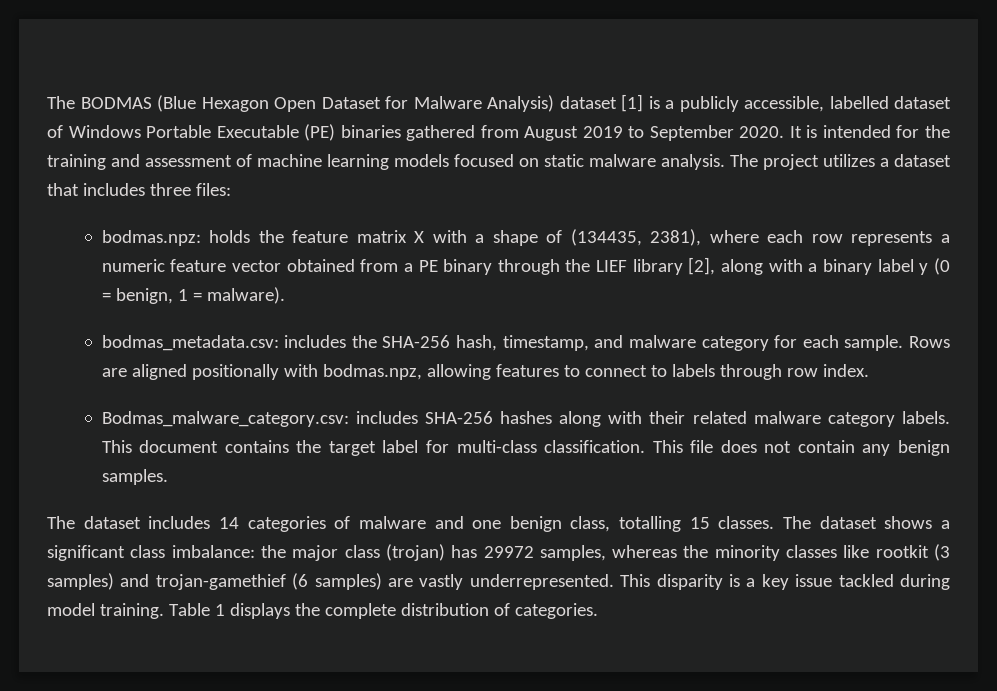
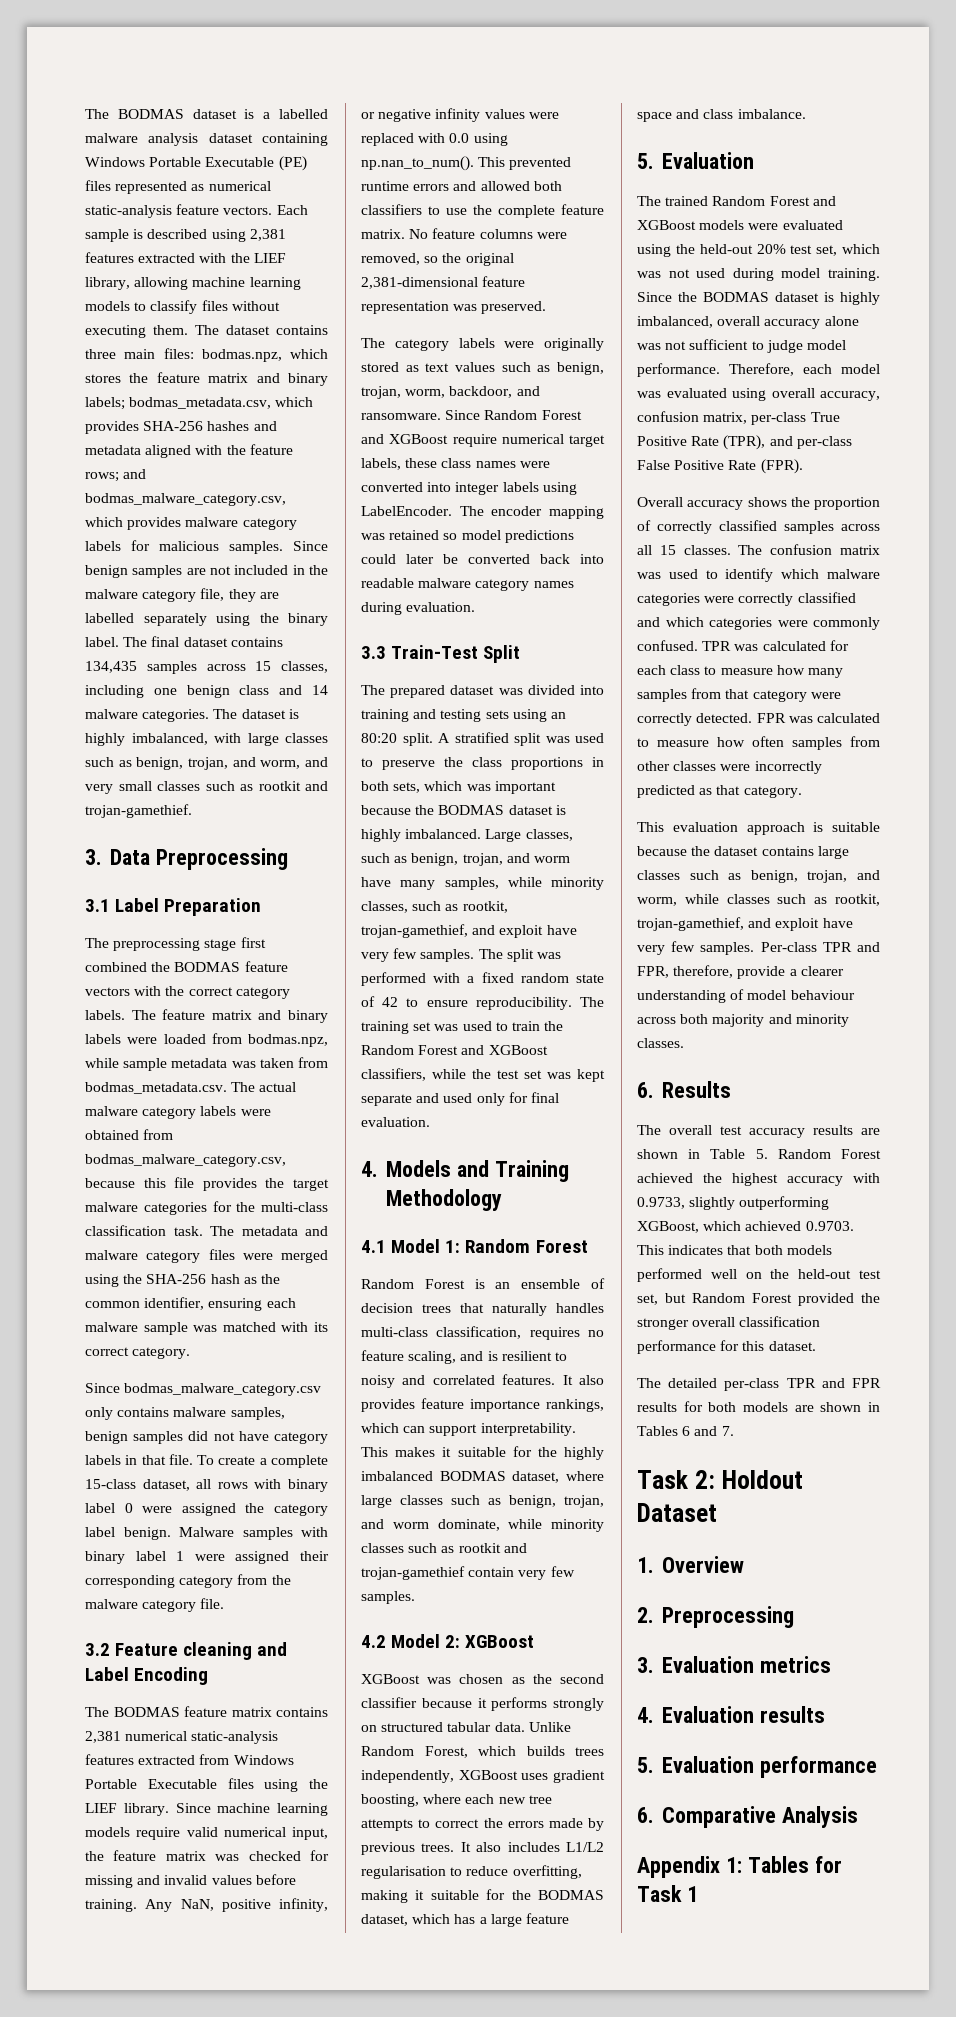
- The BODMAS (Blue Hexagon Open Dataset for Malware Analysis) dataset [1] is a publicly accessible, labelled dataset of Windows Portable Executable (PE) binaries gathered from August 2019 to September 2020. It is intended for the training and assessment of machine learning models focused on static malware analysis. The project utilizes a dataset that includes three files:
- bodmas.npz: holds the feature matrix X with a shape of (134435, 2381), where each row represents a numeric feature vector obtained from a PE binary through the LIEF library [2], along with a binary label y (0 = benign, 1 = malware).
- bodmas_metadata.csv: includes the SHA-256 hash, timestamp, and malware category for each sample. Rows are aligned positionally with bodmas.npz, allowing features to connect to labels through row index.
- Bodmas_malware_category.csv: includes SHA-256 hashes along with their related malware category labels. This document contains the target label for multi-class classification. This file does not contain any benign samples.
- The dataset includes 14 categories of malware and one benign class, totalling 15 classes. The dataset shows a significant class imbalance: the major class (trojan) has 29972 samples, whereas the minority classes like rootkit (3 samples) and trojan-gamethief (6 samples) are vastly underrepresented. This disparity is a key issue tackled during model training. Table 1 displays the complete distribution of categories.
+ The BODMAS dataset is a labelled malware analysis dataset containing Windows Portable Executable (PE) files represented as numerical static-analysis feature vectors. Each sample is described using 2,381 features extracted with the LIEF library, allowing machine learning models to classify files without executing them. The dataset contains three main files: bodmas.npz, which stores the feature matrix and binary labels; bodmas_metadata.csv, which provides SHA-256 hashes and metadata aligned with the feature rows; and bodmas_malware_category.csv, which provides malware category labels for malicious samples. Since benign samples are not included in the malware category file, they are labelled separately using the binary label. The final dataset contains 134,435 samples across 15 classes, including one benign class and 14 malware categories. The dataset is highly imbalanced, with large classes such as benign, trojan, and worm, and very small classes such as rootkit and trojan-gamethief.
+ 3. Data Preprocessing
+ 3.1 Label Preparation
+ The preprocessing stage first combined the BODMAS feature vectors with the correct category labels. The feature matrix and binary labels were loaded from bodmas.npz, while sample metadata was taken from bodmas_metadata.csv. The actual malware category labels were obtained from bodmas_malware_category.csv, because this file provides the target malware categories for the multi-class classification task. The metadata and malware category files were merged using the SHA-256 hash as the common identifier, ensuring each malware sample was matched with its correct category.
+ Since bodmas_malware_category.csv only contains malware samples, benign samples did not have category labels in that file. To create a complete 15-class dataset, all rows with binary label 0 were assigned the category label benign. Malware samples with binary label 1 were assigned their corresponding category from the malware category file.
+ 3.2 Feature cleaning and Label Encoding
+ The BODMAS feature matrix contains 2,381 numerical static-analysis features extracted from Windows Portable Executable files using the LIEF library. Since machine learning models require valid numerical input, the feature matrix was checked for missing and invalid values before training. Any NaN, positive infinity, or negative infinity values were replaced with 0.0 using np.nan_to_num(). This prevented runtime errors and allowed both classifiers to use the complete feature matrix. No feature columns were removed, so the original 2,381-dimensional feature representation was preserved.
+ The category labels were originally stored as text values such as benign, trojan, worm, backdoor, and ransomware. Since Random Forest and XGBoost require numerical target labels, these class names were converted into integer labels using LabelEncoder. The encoder mapping was retained so model predictions could later be converted back into readable malware category names during evaluation.
+ 3.3 Train-Test Split
+ The prepared dataset was divided into training and testing sets using an 80:20 split. A stratified split was used to preserve the class proportions in both sets, which was important because the BODMAS dataset is highly imbalanced. Large classes, such as benign, trojan, and worm have many samples, while minority classes, such as rootkit, trojan-gamethief, and exploit have very few samples. The split was performed with a fixed random state of 42 to ensure reproducibility. The training set was used to train the Random Forest and XGBoost classifiers, while the test set was kept separate and used only for final evaluation.
+ 4. Models and Training Methodology
+ 4.1 Model 1: Random Forest
+ Random Forest is an ensemble of decision trees that naturally handles multi-class classification, requires no feature scaling, and is resilient to noisy and correlated features. It also provides feature importance rankings, which can support interpretability. This makes it suitable for the highly imbalanced BODMAS dataset, where large classes such as benign, trojan, and worm dominate, while minority classes such as rootkit and trojan-gamethief contain very few samples.
+ 4.2 Model 2: XGBoost
+ XGBoost was chosen as the second classifier because it performs strongly on structured tabular data. Unlike Random Forest, which builds trees independently, XGBoost uses gradient boosting, where each new tree attempts to correct the errors made by previous trees. It also includes L1/L2 regularisation to reduce overfitting, making it suitable for the BODMAS dataset, which has a large feature space and class imbalance.
+ 5. Evaluation
+ The trained Random Forest and XGBoost models were evaluated using the held-out 20% test set, which was not used during model training. Since the BODMAS dataset is highly imbalanced, overall accuracy alone was not sufficient to judge model performance. Therefore, each model was evaluated using overall accuracy, confusion matrix, per-class True Positive Rate (TPR), and per-class False Positive Rate (FPR).
+ Overall accuracy shows the proportion of correctly classified samples across all 15 classes. The confusion matrix was used to identify which malware categories were correctly classified and which categories were commonly confused. TPR was calculated for each class to measure how many samples from that category were correctly detected. FPR was calculated to measure how often samples from other classes were incorrectly predicted as that category.
+ This evaluation approach is suitable because the dataset contains large classes such as benign, trojan, and worm, while classes such as rootkit, trojan-gamethief, and exploit have very few samples. Per-class TPR and FPR, therefore, provide a clearer understanding of model behaviour across both majority and minority classes.
+ 6. Results
+ The overall test accuracy results are shown in Table 5. Random Forest achieved the highest accuracy with 0.9733, slightly outperforming XGBoost, which achieved 0.9703. This indicates that both models performed well on the held-out test set, but Random Forest provided the stronger overall classification performance for this dataset.
+ The detailed per-class TPR and FPR results for both models are shown in Tables 6 and 7.
+ Task 2: Holdout Dataset
+ 1. Overview
+ 2. Preprocessing
+ 3. Evaluation metrics
+ 4. Evaluation results
+ 5. Evaluation performance
+ 6. Comparative Analysis
+ Appendix 1: Tables for Task 1

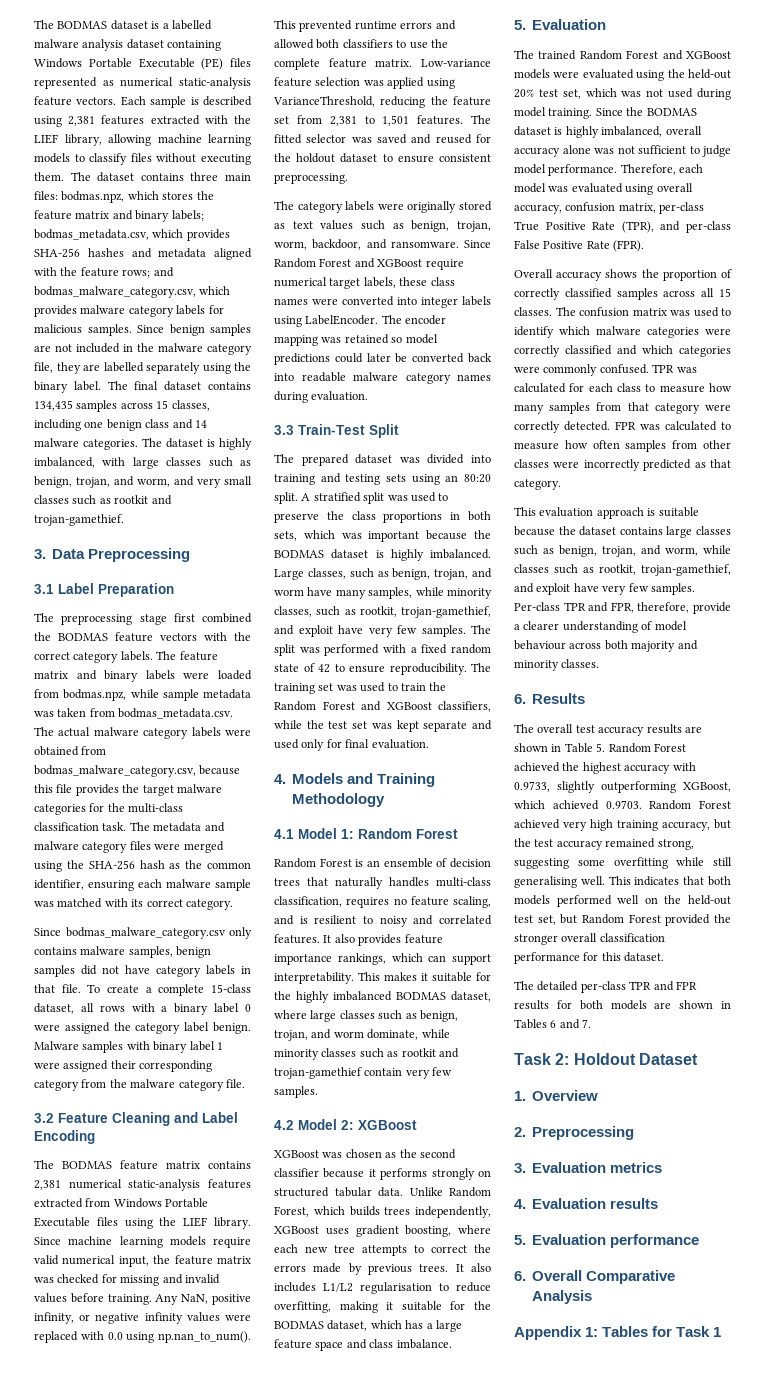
- To create a complete 15-class dataset, all rows with binary label 0 were assigned the category label benign.
+ To create a complete 15-class dataset, all rows with a binary label 0 were assigned the category label benign.
- 3.2 Feature cleaning and Label Encoding
+ 3.2 Feature Cleaning and Label Encoding
- No feature columns were removed, so the original 2,381-dimensional feature representation was preserved.
+ Low-variance feature selection was applied using VarianceThreshold, reducing the feature set from 2,381 to 1,501 features. The fitted selector was saved and reused for the holdout dataset to ensure consistent preprocessing.
- The overall test accuracy results are shown in Table 5. Random Forest achieved the highest accuracy with 0.9733, slightly outperforming XGBoost, which achieved 0.9703. This indicates that both models performed well on the held-out test set, but Random Forest provided the stronger overall classification performance for this dataset.
+ The overall test accuracy results are shown in Table 5. Random Forest achieved the highest accuracy with 0.9733, slightly outperforming XGBoost, which achieved 0.9703. Random Forest achieved very high training accuracy, but the test accuracy remained strong, suggesting some overfitting while still generalising well. This indicates that both models performed well on the held-out test set, but Random Forest provided the stronger overall classification performance for this dataset.
- 6. Comparative Analysis
+ 6. Overall Comparative Analysis

